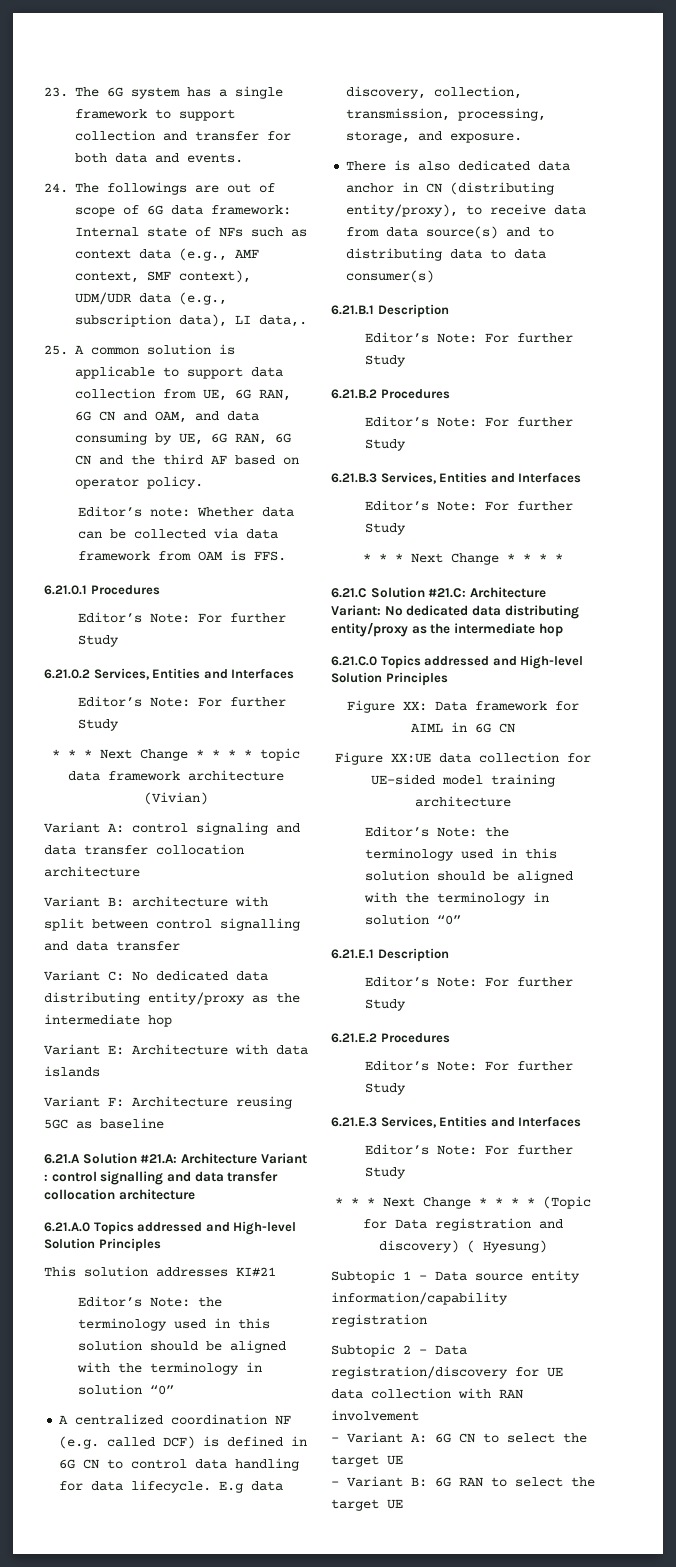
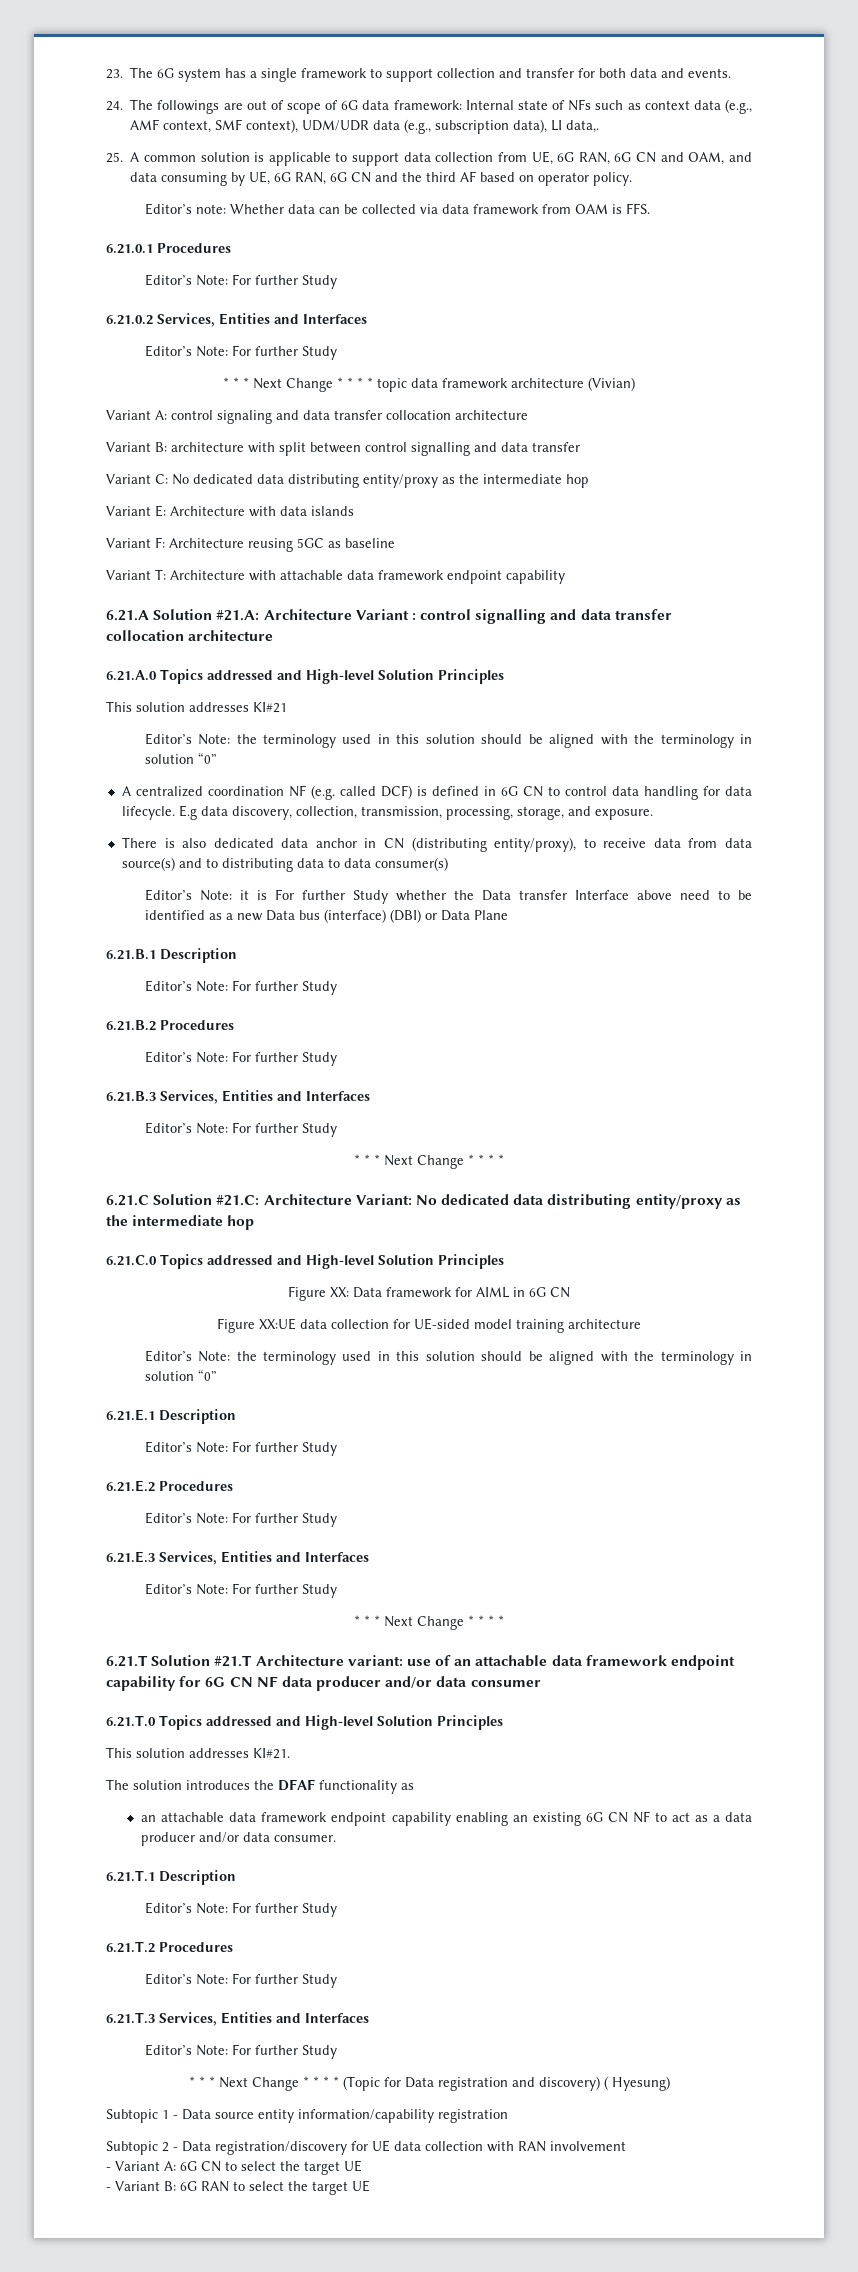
+ Variant T: Architecture with attachable data framework endpoint capability
+ Editor’s Note: it is For further Study whether the Data transfer Interface above need to be identified as a new Data bus (interface) (DBI) or Data Plane
  6.21.E.3 Services, Entities and Interfaces
+ Editor’s Note: For further Study
+ * * * Next Change * * * *
+ 6.21.T Solution #21.T Architecture variant: use of an attachable data framework endpoint capability for 6G CN NF data producer and/or data consumer
+ 6.21.T.0 Topics addressed and High-level Solution Principles
+ This solution addresses KI#21.
+ The solution introduces the DFAF functionality as
+ an attachable data framework endpoint capability enabling an existing 6G CN NF to act as a data producer and/or data consumer.
+ 6.21.T.1 Description
+ Editor’s Note: For further Study
+ 6.21.T.2 Procedures
+ Editor’s Note: For further Study
+ 6.21.T.3 Services, Entities and Interfaces

